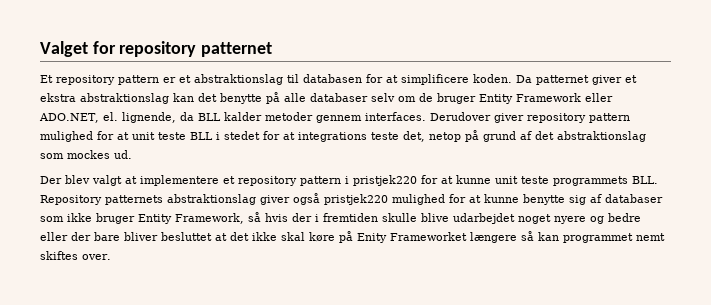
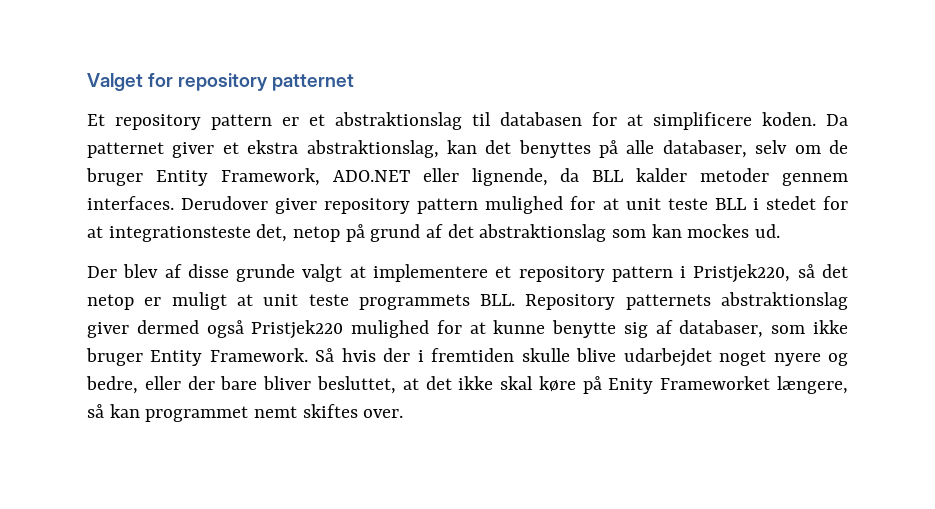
- Da patternet giver et ekstra abstraktionslag kan det benytte på alle databaser selv om de bruger Entity Framework eller ADO.NET, el. lignende, da BLL kalder metoder gennem interfaces.
+ Da patternet giver et ekstra abstraktionslag, kan det benyttes på alle databaser, selv om de bruger Entity Framework, ADO.NET eller lignende, da BLL kalder metoder gennem interfaces.
- Derudover giver repository pattern mulighed for at unit teste BLL i stedet for at integrations teste det, netop på grund af det abstraktionslag som mockes ud.
+ Derudover giver repository pattern mulighed for at unit teste BLL i stedet for at integrationsteste det, netop på grund af det abstraktionslag som kan mockes ud.
- Der blev valgt at implementere et repository pattern i pristjek220 for at kunne unit teste programmets BLL. Repository patternets abstraktionslag giver også pristjek220 mulighed for at kunne benytte sig af databaser som ikke bruger Entity Framework, så hvis der i fremtiden skulle blive udarbejdet noget nyere og bedre eller der bare bliver besluttet at det ikke skal køre på Enity Frameworket længere så kan programmet nemt skiftes over.
+ Der blev af disse grunde valgt at implementere et repository pattern i Pristjek220, så det netop er muligt at unit teste programmets BLL. Repository patternets abstraktionslag giver dermed også Pristjek220 mulighed for at kunne benytte sig af databaser, som ikke bruger Entity Framework. Så hvis der i fremtiden skulle blive udarbejdet noget nyere og bedre, eller der bare bliver besluttet, at det ikke skal køre på Enity Frameworket længere, så kan programmet nemt skiftes over.

